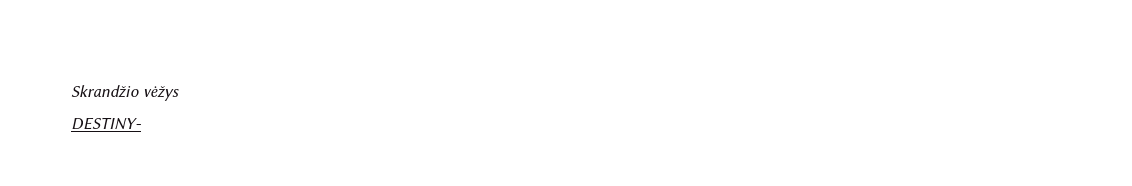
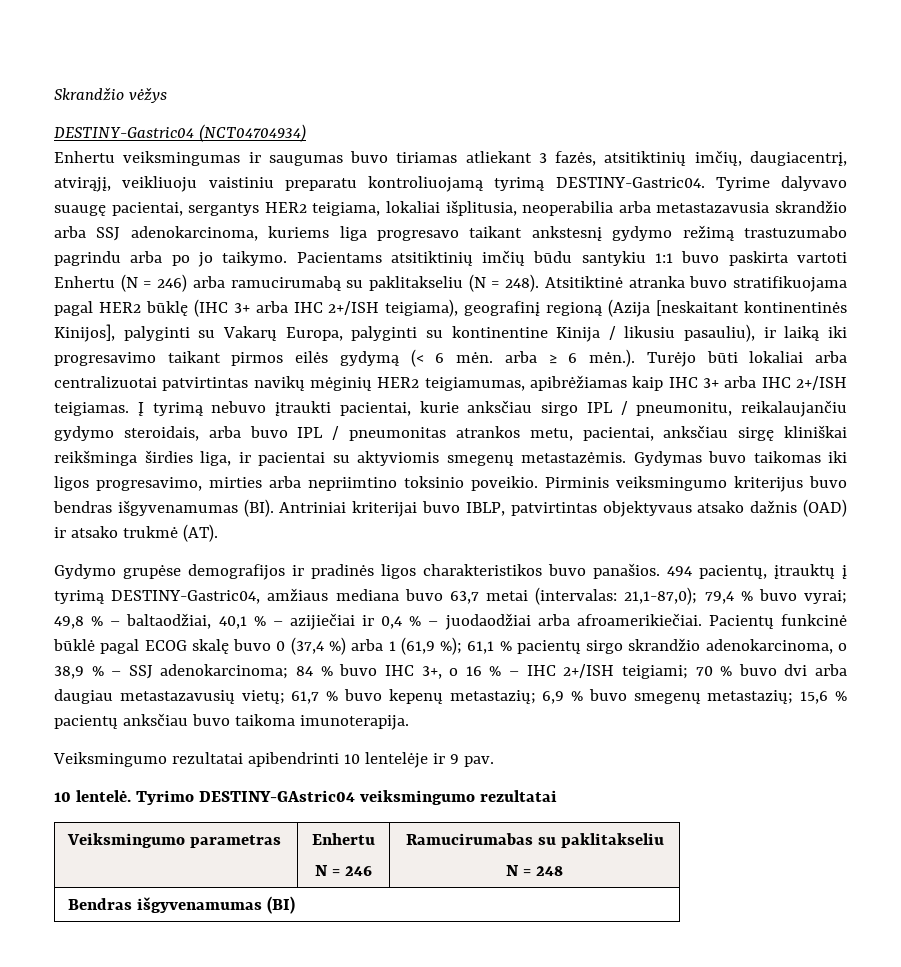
- DESTINY-
+ DESTINY-Gastric04 (NCT04704934)
+ Enhertu veiksmingumas ir saugumas buvo tiriamas atliekant 3 fazės, atsitiktinių imčių, daugiacentrį, atvirąjį, veikliuoju vaistiniu preparatu kontroliuojamą tyrimą DESTINY-Gastric04. Tyrime dalyvavo suaugę pacientai, sergantys HER2 teigiama, lokaliai išplitusia, neoperabilia arba metastazavusia skrandžio arba SSJ adenokarcinoma, kuriems liga progresavo taikant ankstesnį gydymo režimą trastuzumabo pagrindu arba po jo taikymo. Pacientams atsitiktinių imčių būdu santykiu 1:1 buvo paskirta vartoti Enhertu (N = 246) arba ramucirumabą su paklitakseliu (N = 248). Atsitiktinė atranka buvo stratifikuojama pagal HER2 būklę (IHC 3+ arba IHC 2+/ISH teigiama), geografinį regioną (Azija [neskaitant kontinentinės Kinijos], palyginti su Vakarų Europa, palyginti su kontinentine Kinija / likusiu pasauliu), ir laiką iki progresavimo taikant pirmos eilės gydymą (< 6 mėn. arba ≥ 6 mėn.). Turėjo būti lokaliai arba centralizuotai patvirtintas navikų mėginių HER2 teigiamumas, apibrėžiamas kaip IHC 3+ arba IHC 2+/ISH teigiamas. Į tyrimą nebuvo įtraukti pacientai, kurie anksčiau sirgo IPL / pneumonitu, reikalaujančiu gydymo steroidais, arba buvo IPL / pneumonitas atrankos metu, pacientai, anksčiau sirgę kliniškai reikšminga širdies liga, ir pacientai su aktyviomis smegenų metastazėmis. Gydymas buvo taikomas iki ligos progresavimo, mirties arba nepriimtino toksinio poveikio. Pirminis veiksmingumo kriterijus buvo bendras išgyvenamumas (BI). Antriniai kriterijai buvo IBLP, patvirtintas objektyvaus atsako dažnis (OAD) ir atsako trukmė (AT).
+ Gydymo grupėse demografijos ir pradinės ligos charakteristikos buvo panašios. 494 pacientų, įtrauktų į tyrimą DESTINY-Gastric04, amžiaus mediana buvo 63,7 metai (intervalas: 21,1-87,0); 79,4 % buvo vyrai; 49,8 % – baltaodžiai, 40,1 % – azijiečiai ir 0,4 % – juodaodžiai arba afroamerikiečiai. Pacientų funkcinė būklė pagal ECOG skalę buvo 0 (37,4 %) arba 1 (61,9 %); 61,1 % pacientų sirgo skrandžio adenokarcinoma, o 38,9 % – SSJ adenokarcinoma; 84 % buvo IHC 3+, o 16 % – IHC 2+/ISH teigiami; 70 % buvo dvi arba daugiau metastazavusių vietų; 61,7 % buvo kepenų metastazių; 6,9 % buvo smegenų metastazių; 15,6 % pacientų anksčiau buvo taikoma imunoterapija.
+ Veiksmingumo rezultatai apibendrinti 10 lentelėje ir 9 pav.
+ 10 lentelė. Tyrimo DESTINY-GAstric04 veiksmingumo rezultatai
+ Veiksmingumo parametras | Enhertu
+ N = 246 | Ramucirumabas su paklitakseliu
+ N = 248
+ Bendras išgyvenamumas (BI)

